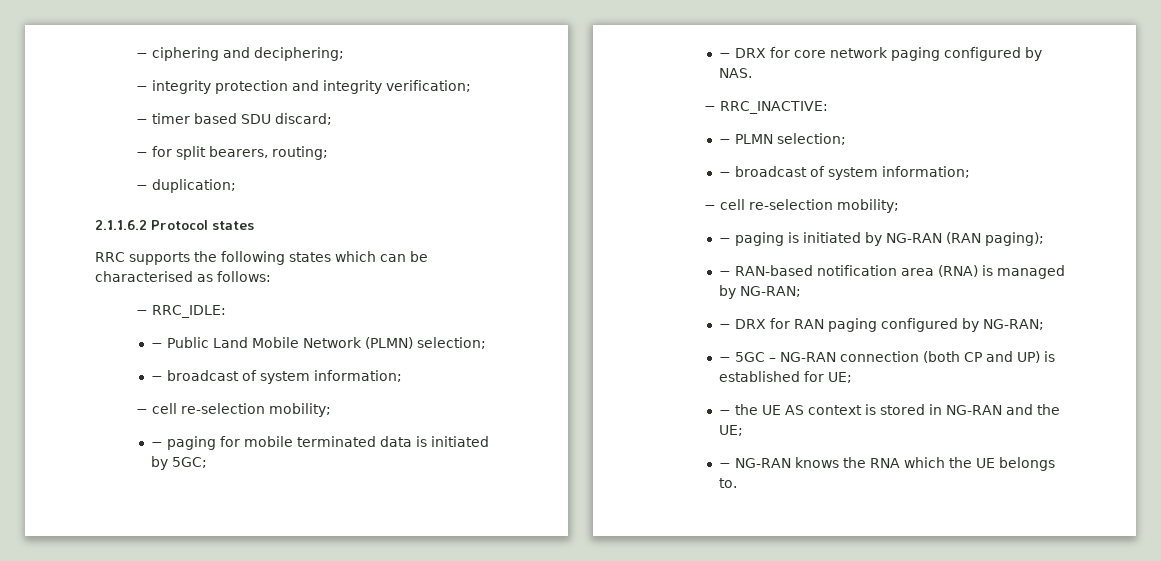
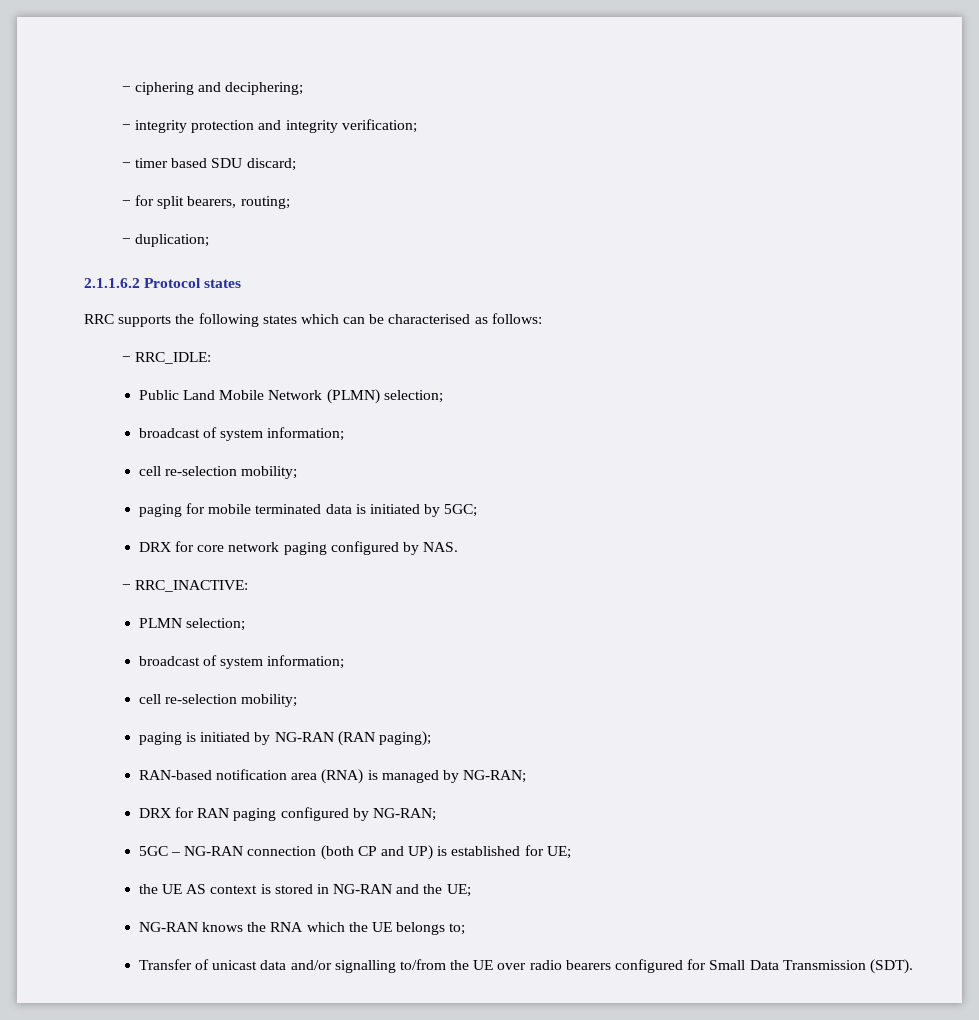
- − Public Land Mobile Network (PLMN) selection;
- − broadcast of system information;
- − cell re-selection mobility;
- − paging for mobile terminated data is initiated by 5GC;
+ Public Land Mobile Network (PLMN) selection;
+ broadcast of system information;
+ cell re-selection mobility;
+ paging for mobile terminated data is initiated by 5GC;
- − DRX for core network paging configured by NAS.
+ DRX for core network paging configured by NAS.
- − PLMN selection;
- − broadcast of system information;
- − cell re-selection mobility;
- − paging is initiated by NG-RAN (RAN paging);
+ PLMN selection;
+ broadcast of system information;
+ cell re-selection mobility;
+ paging is initiated by NG-RAN (RAN paging);
- − RAN-based notification area (RNA) is managed by NG-RAN;
+ RAN-based notification area (RNA) is managed by NG-RAN;
- − DRX for RAN paging configured by NG-RAN;
+ DRX for RAN paging configured by NG-RAN;
- − 5GC – NG-RAN connection (both CP and UP) is established for UE;
+ 5GC – NG-RAN connection (both CP and UP) is established for UE;
- − the UE AS context is stored in NG-RAN and the UE;
+ the UE AS context is stored in NG-RAN and the UE;
- − NG-RAN knows the RNA which the UE belongs to.
+ NG-RAN knows the RNA which the UE belongs to;
+ Transfer of unicast data and/or signalling to/from the UE over radio bearers configured for Small Data Transmission (SDT).

